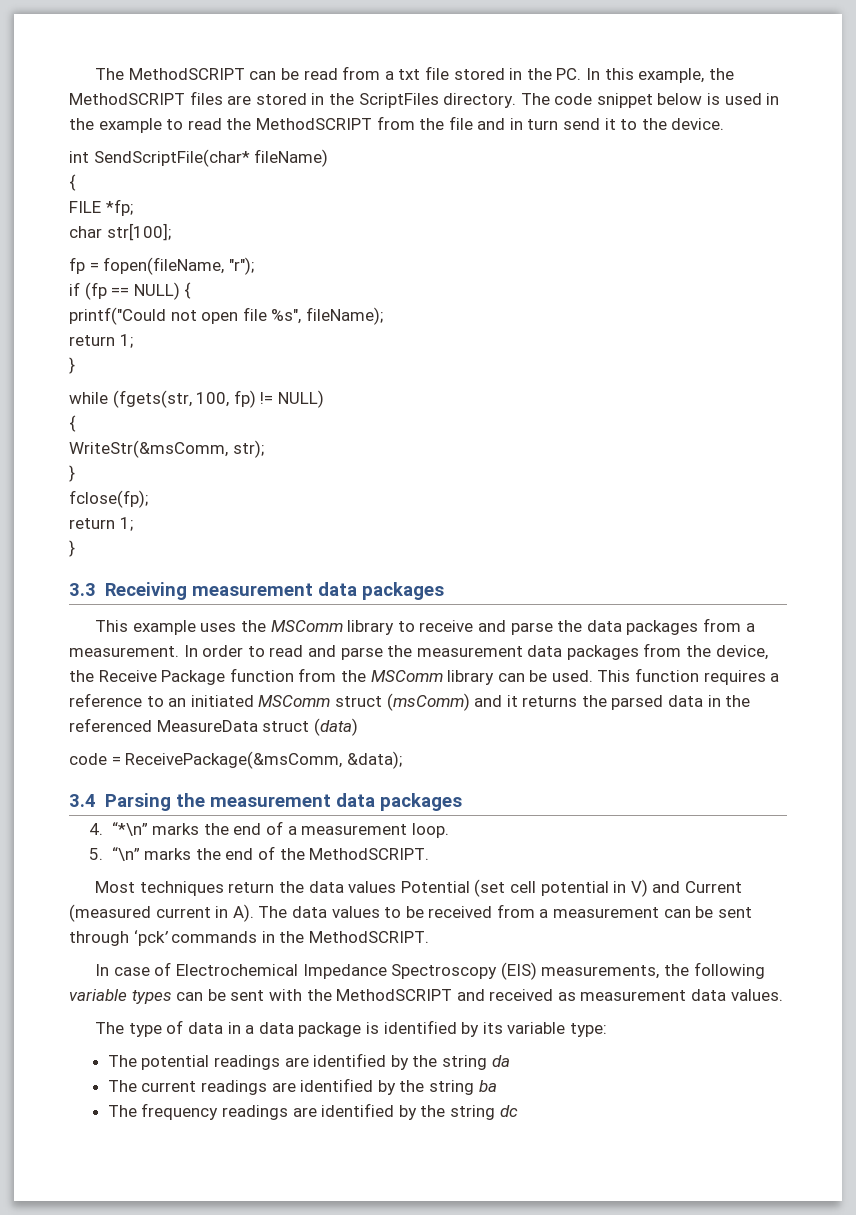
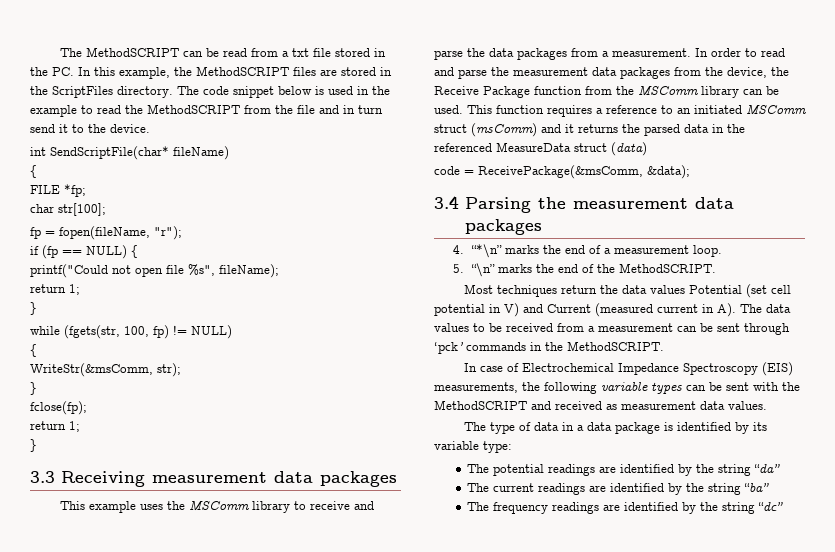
- The potential readings are identified by the string da
+ The potential readings are identified by the string “da”
- The current readings are identified by the string ba
+ The current readings are identified by the string “ba”
- The frequency readings are identified by the string dc
+ The frequency readings are identified by the string “dc”

